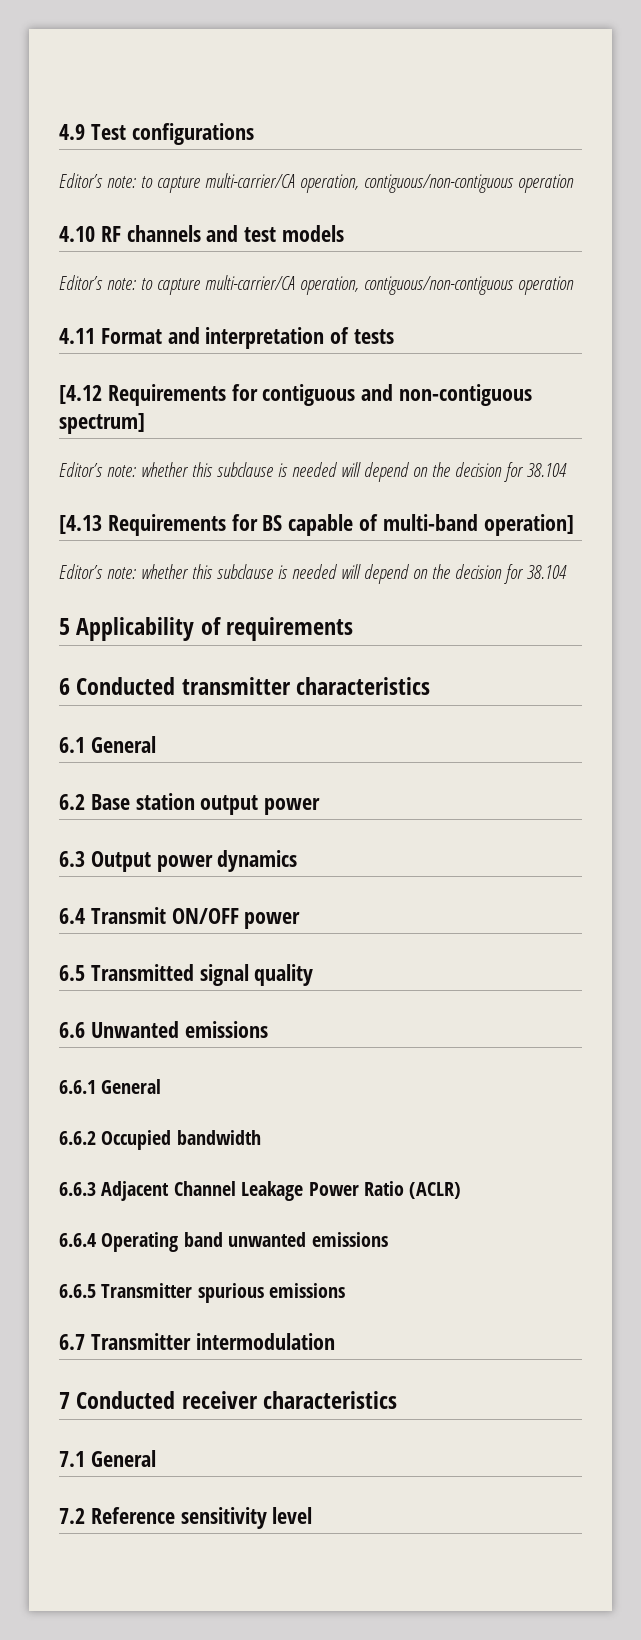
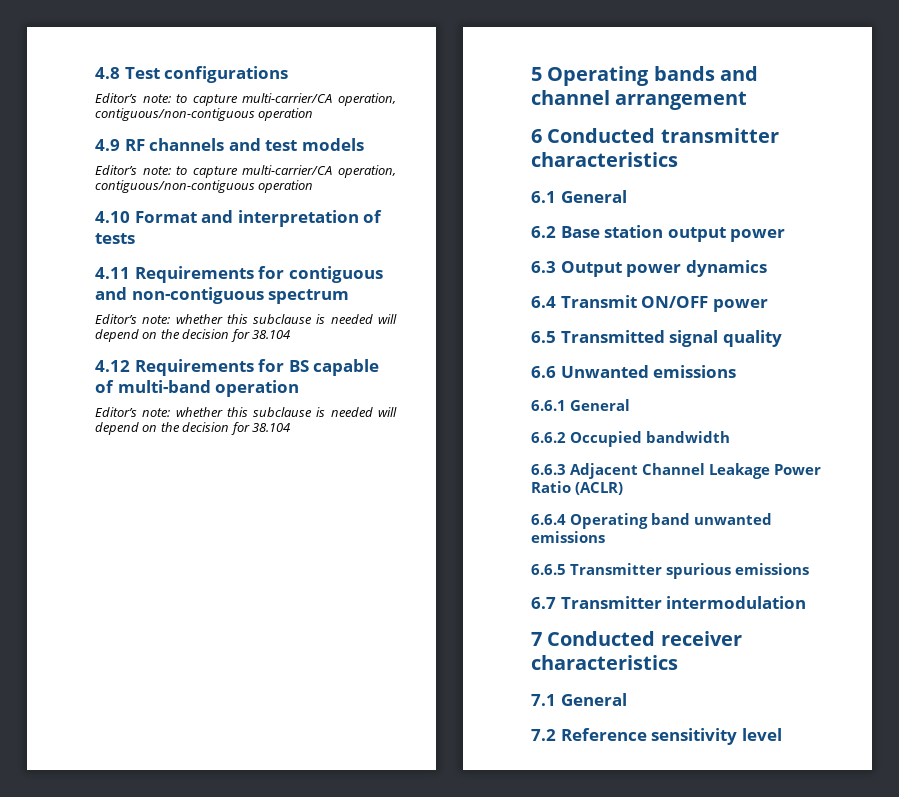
- 4.9 Test configurations
+ 4.8 Test configurations
- 4.10 RF channels and test models
+ 4.9 RF channels and test models
- 4.11 Format and interpretation of tests
+ 4.10 Format and interpretation of tests
- [4.12 Requirements for contiguous and non-contiguous spectrum]
+ 4.11 Requirements for contiguous and non-contiguous spectrum
- [4.13 Requirements for BS capable of multi-band operation]
+ 4.12 Requirements for BS capable of multi-band operation
- 5 Applicability of requirements
+ 5 Operating bands and channel arrangement

